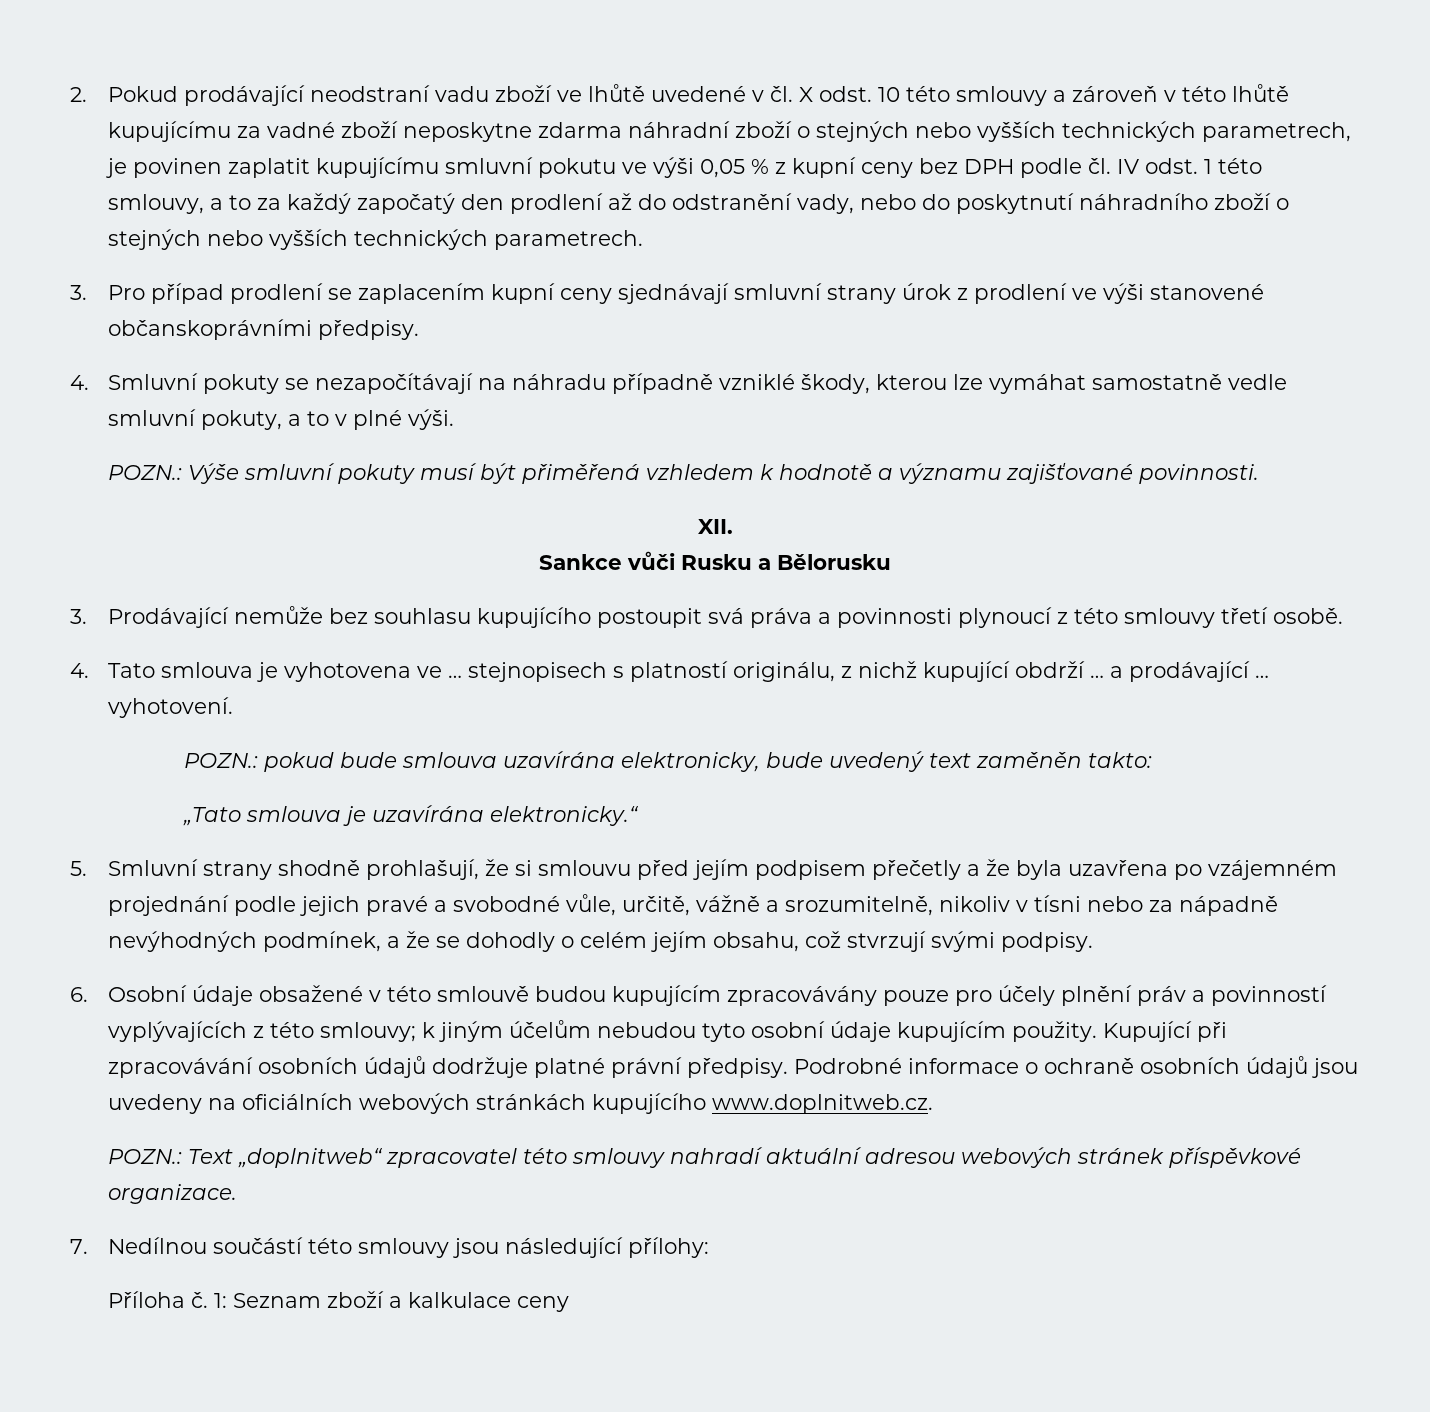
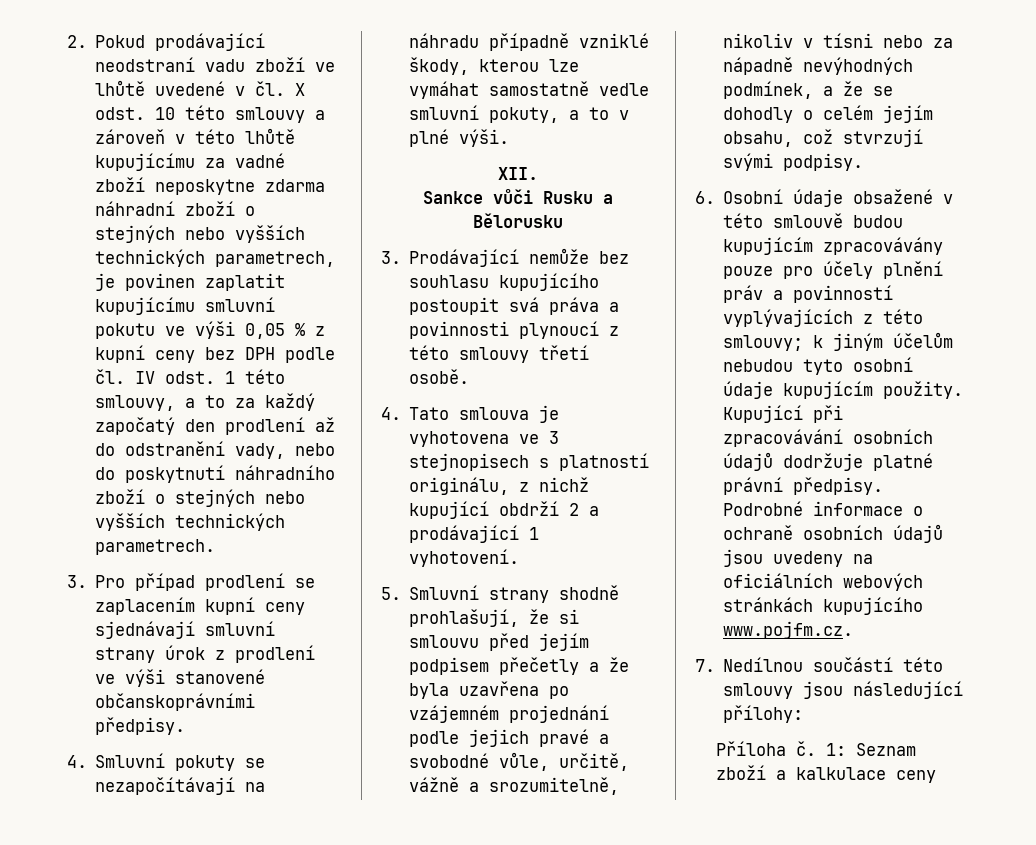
- POZN.: Výše smluvní pokuty musí být přiměřená vzhledem k hodnotě a významu zajišťované povinnosti.
- 4. Tato smlouva je vyhotovena ve … stejnopisech s platností originálu, z nichž kupující obdrží … a prodávající … vyhotovení.
+ 4. Tato smlouva je vyhotovena ve 3 stejnopisech s platností originálu, z nichž kupující obdrží 2 a prodávající 1 vyhotovení.
- POZN.: pokud bude smlouva uzavírána elektronicky, bude uvedený text zaměněn takto:
- „Tato smlouva je uzavírána elektronicky.“
- Podrobné informace o ochraně osobních údajů jsou uvedeny na oficiálních webových stránkách kupujícího www.doplnitweb.cz.
- POZN.: Text „doplnitweb“ zpracovatel této smlouvy nahradí aktuální adresou webových stránek příspěvkové organizace.
+ Podrobné informace o ochraně osobních údajů jsou uvedeny na oficiálních webových stránkách kupujícího www.pojfm.cz.

